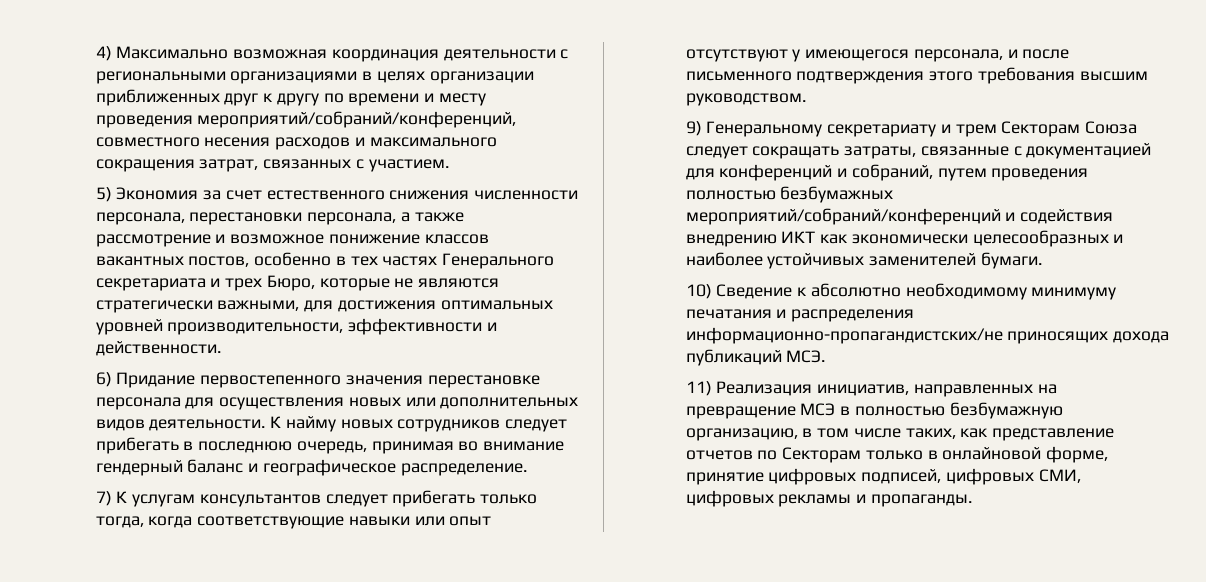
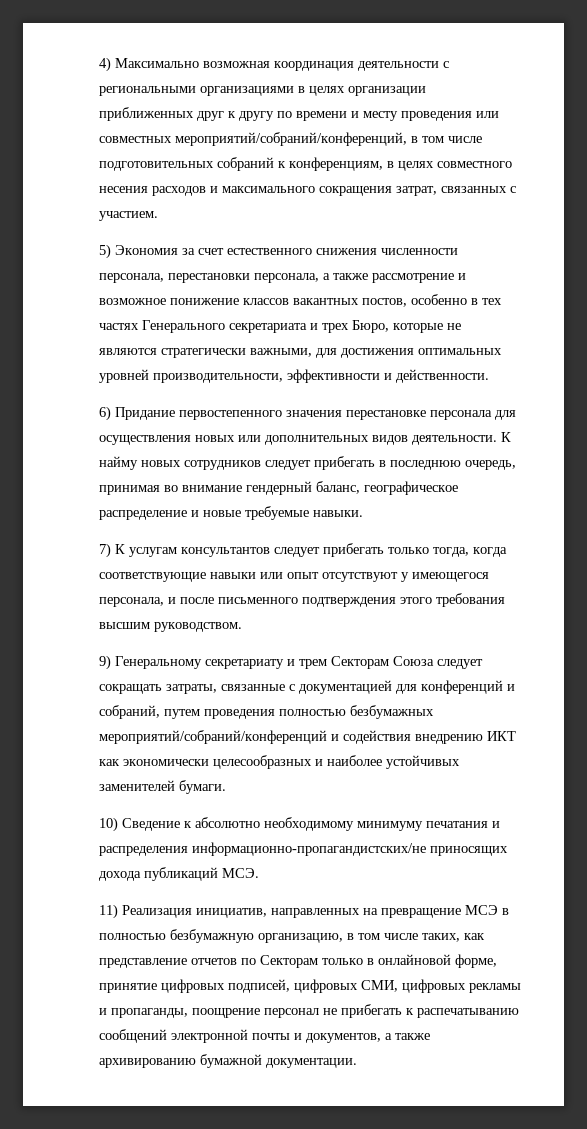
- 4) Максимально возможная координация деятельности с региональными организациями в целях организации приближенных друг к другу по времени и месту проведения мероприятий/собраний/конференций, совместного несения расходов и максимального сокращения затрат, связанных с участием.
+ 4) Максимально возможная координация деятельности с региональными организациями в целях организации приближенных друг к другу по времени и месту проведения или совместных мероприятий/собраний/конференций, в том числе подготовительных собраний к конференциям, в целях совместного несения расходов и максимального сокращения затрат, связанных с участием.
- К найму новых сотрудников следует прибегать в последнюю очередь, принимая во внимание гендерный баланс и географическое распределение.
+ К найму новых сотрудников следует прибегать в последнюю очередь, принимая во внимание гендерный баланс, географическое распределение и новые требуемые навыки.
- 11) Реализация инициатив, направленных на превращение МСЭ в полностью безбумажную организацию, в том числе таких, как представление отчетов по Секторам только в онлайновой форме, принятие цифровых подписей, цифровых СМИ, цифровых рекламы и пропаганды.
+ 11) Реализация инициатив, направленных на превращение МСЭ в полностью безбумажную организацию, в том числе таких, как представление отчетов по Секторам только в онлайновой форме, принятие цифровых подписей, цифровых СМИ, цифровых рекламы и пропаганды, поощрение персонал не прибегать к распечатыванию сообщений электронной почты и документов, а также архивированию бумажной документации.

